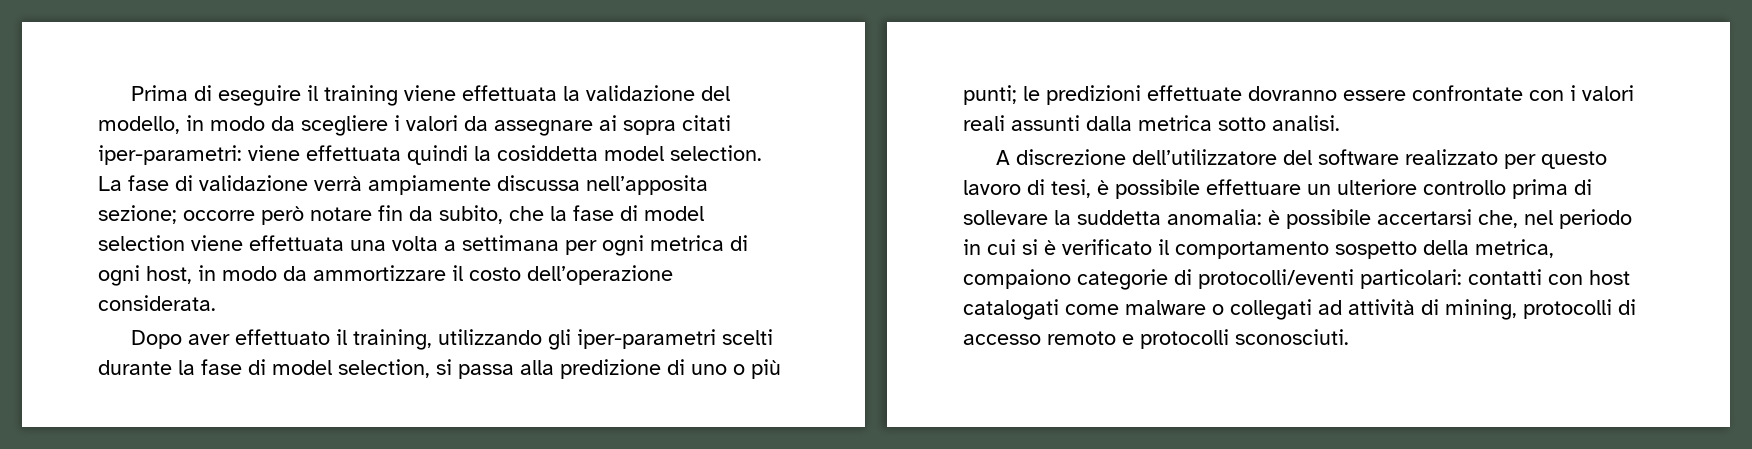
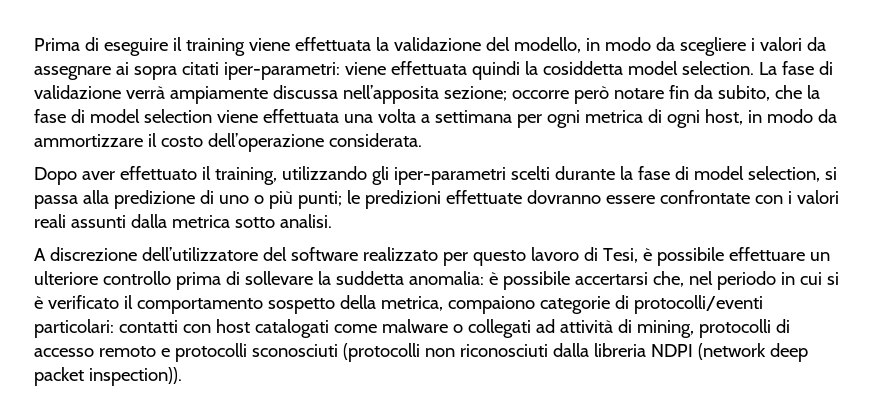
- A discrezione dell’utilizzatore del software realizzato per questo lavoro di tesi, è possibile effettuare un ulteriore controllo prima di sollevare la suddetta anomalia:
+ A discrezione dell’utilizzatore del software realizzato per questo lavoro di Tesi, è possibile effettuare un ulteriore controllo prima di sollevare la suddetta anomalia:
- contatti con host catalogati come malware o collegati ad attività di mining, protocolli di accesso remoto e protocolli sconosciuti.
+ contatti con host catalogati come malware o collegati ad attività di mining, protocolli di accesso remoto e protocolli sconosciuti (protocolli non riconosciuti dalla libreria NDPI (network deep packet inspection)).

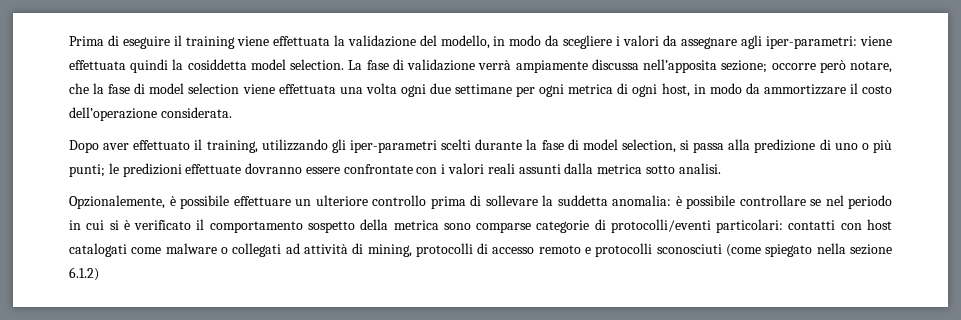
- Prima di eseguire il training viene effettuata la validazione del modello, in modo da scegliere i valori da assegnare ai sopra citati iper-parametri: viene effettuata quindi la cosiddetta model selection.
+ Prima di eseguire il training viene effettuata la validazione del modello, in modo da scegliere i valori da assegnare agli iper-parametri: viene effettuata quindi la cosiddetta model selection.
- La fase di validazione verrà ampiamente discussa nell’apposita sezione; occorre però notare fin da subito, che la fase di model selection viene effettuata una volta a settimana per ogni metrica di ogni host, in modo da ammortizzare il costo dell’operazione considerata.
+ La fase di validazione verrà ampiamente discussa nell’apposita sezione; occorre però notare, che la fase di model selection viene effettuata una volta ogni due settimane per ogni metrica di ogni host, in modo da ammortizzare il costo dell’operazione considerata.
- A discrezione dell’utilizzatore del software realizzato per questo lavoro di Tesi, è possibile effettuare un ulteriore controllo prima di sollevare la suddetta anomalia: è possibile accertarsi che, nel periodo in cui si è verificato il comportamento sospetto della metrica, compaiono categorie di protocolli/eventi particolari: contatti con host catalogati come malware o collegati ad attività di mining, protocolli di accesso remoto e protocolli sconosciuti (protocolli non riconosciuti dalla libreria NDPI (network deep packet inspection)).
+ Opzionalemente, è possibile effettuare un ulteriore controllo prima di sollevare la suddetta anomalia: è possibile controllare se nel periodo in cui si è verificato il comportamento sospetto della metrica sono comparse categorie di protocolli/eventi particolari: contatti con host catalogati come malware o collegati ad attività di mining, protocolli di accesso remoto e protocolli sconosciuti (come spiegato nella sezione 6.1.2)

